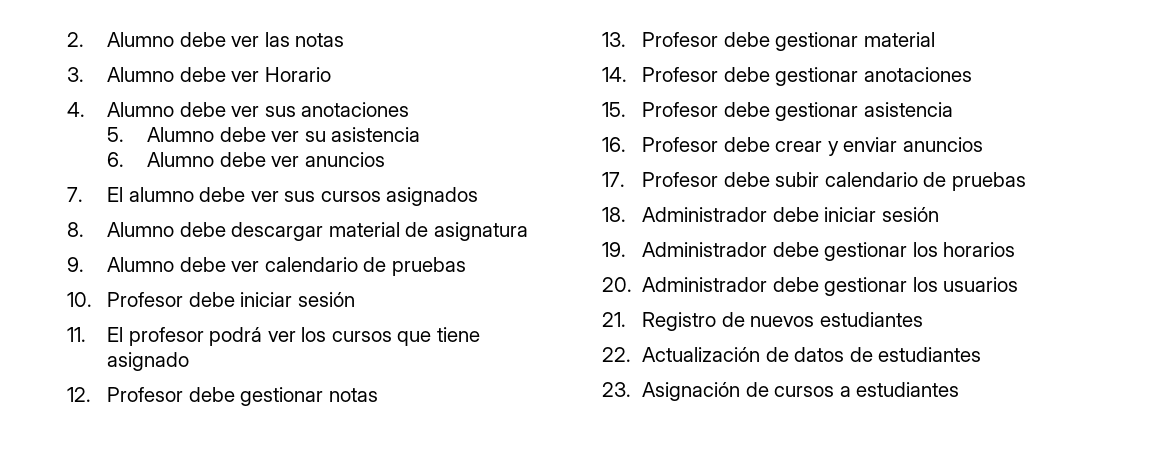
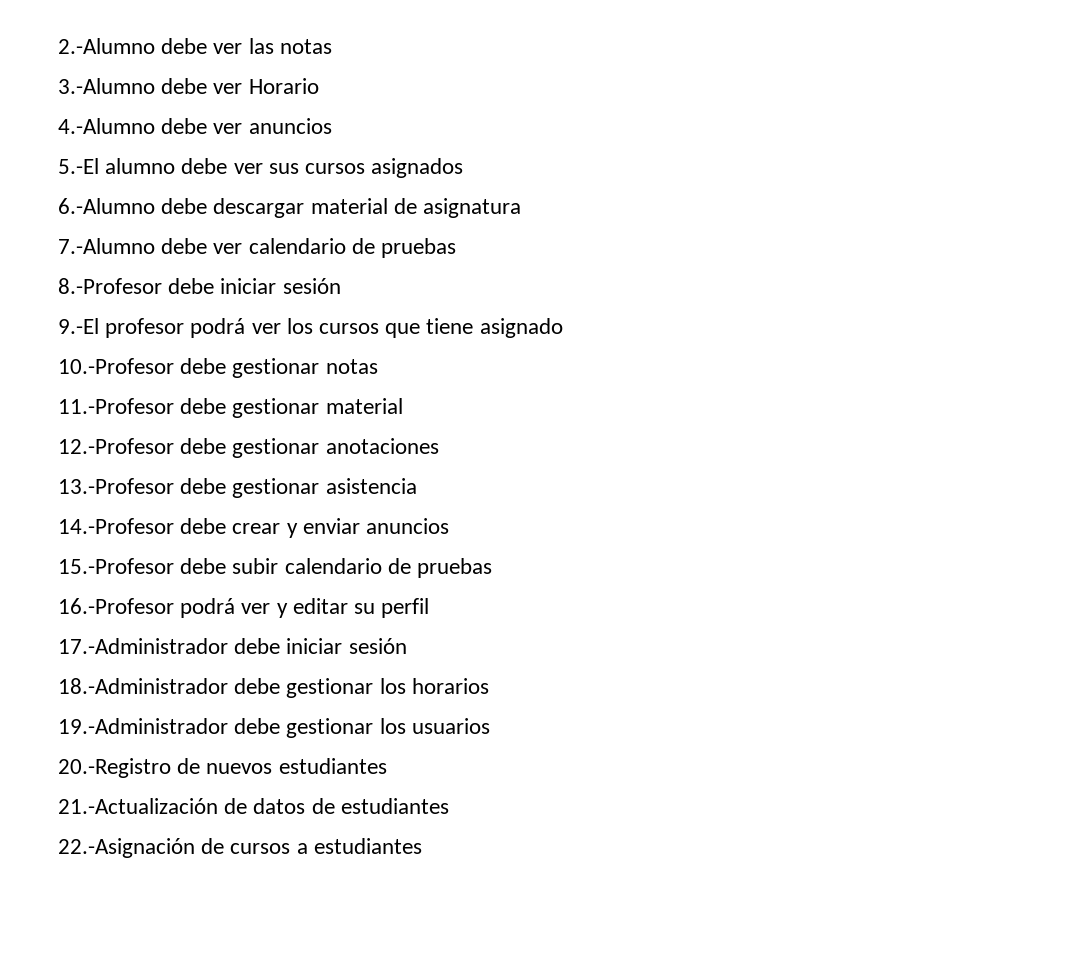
- 2. Alumno debe ver las notas
+ 2.-Alumno debe ver las notas
- 3. Alumno debe ver Horario
+ 3.-Alumno debe ver Horario
- 4. Alumno debe ver sus anotaciones
- 5. Alumno debe ver su asistencia
- 6. Alumno debe ver anuncios
+ 4.-Alumno debe ver anuncios
- 7. El alumno debe ver sus cursos asignados
+ 5.-El alumno debe ver sus cursos asignados
- 8. Alumno debe descargar material de asignatura
+ 6.-Alumno debe descargar material de asignatura
- 9. Alumno debe ver calendario de pruebas
+ 7.-Alumno debe ver calendario de pruebas
- 10. Profesor debe iniciar sesión
- 11. El profesor podrá ver los cursos que tiene asignado
+ 8.-Profesor debe iniciar sesión
+ 9.-El profesor podrá ver los cursos que tiene asignado
- 12. Profesor debe gestionar notas
+ 10.-Profesor debe gestionar notas
- 13. Profesor debe gestionar material
+ 11.-Profesor debe gestionar material
- 14. Profesor debe gestionar anotaciones
+ 12.-Profesor debe gestionar anotaciones
- 15. Profesor debe gestionar asistencia
+ 13.-Profesor debe gestionar asistencia
- 16. Profesor debe crear y enviar anuncios
+ 14.-Profesor debe crear y enviar anuncios
- 17. Profesor debe subir calendario de pruebas
+ 15.-Profesor debe subir calendario de pruebas
- 18. Administrador debe iniciar sesión
- 19. Administrador debe gestionar los horarios
+ 16.-Profesor podrá ver y editar su perfil
+ 17.-Administrador debe iniciar sesión
+ 18.-Administrador debe gestionar los horarios
- 20. Administrador debe gestionar los usuarios
+ 19.-Administrador debe gestionar los usuarios
- 21. Registro de nuevos estudiantes
+ 20.-Registro de nuevos estudiantes
- 22. Actualización de datos de estudiantes
+ 21.-Actualización de datos de estudiantes
- 23. Asignación de cursos a estudiantes
+ 22.-Asignación de cursos a estudiantes

